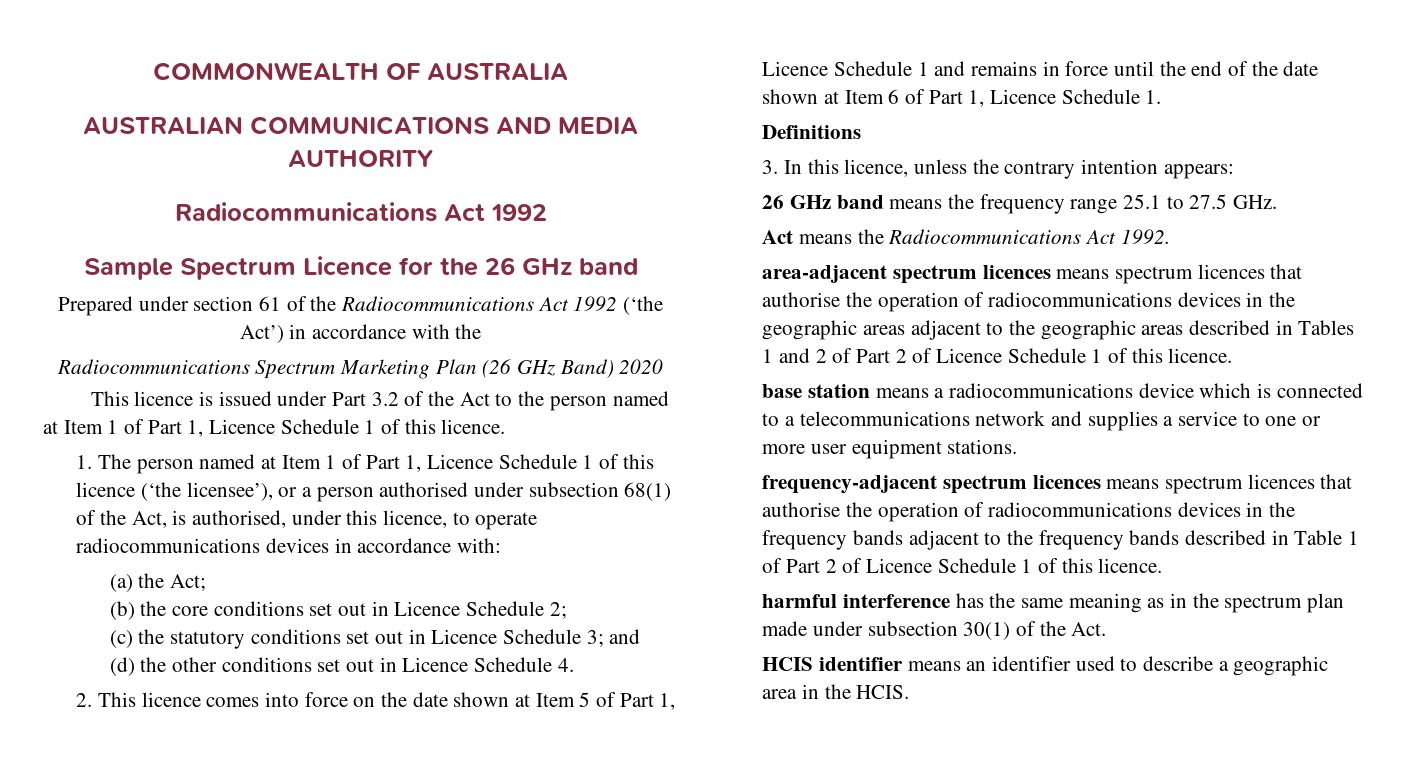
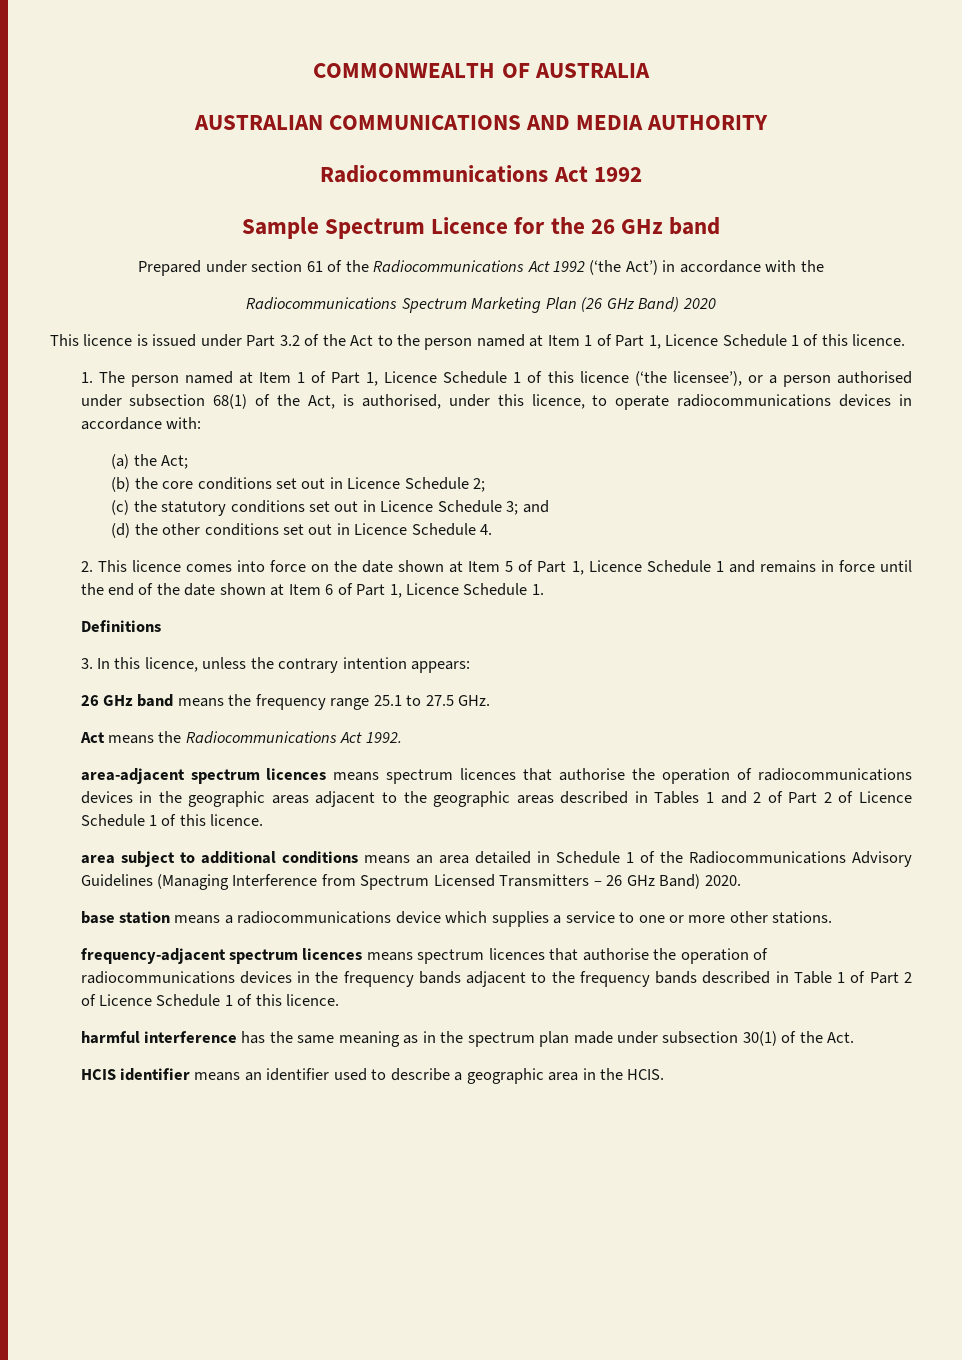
+ area subject to additional conditions means an area detailed in Schedule 1 of the Radiocommunications Advisory Guidelines (Managing Interference from Spectrum Licensed Transmitters – 26 GHz Band) 2020.
- base station means a radiocommunications device which is connected to a telecommunications network and supplies a service to one or more user equipment stations.
+ base station means a radiocommunications device which supplies a service to one or more other stations.

